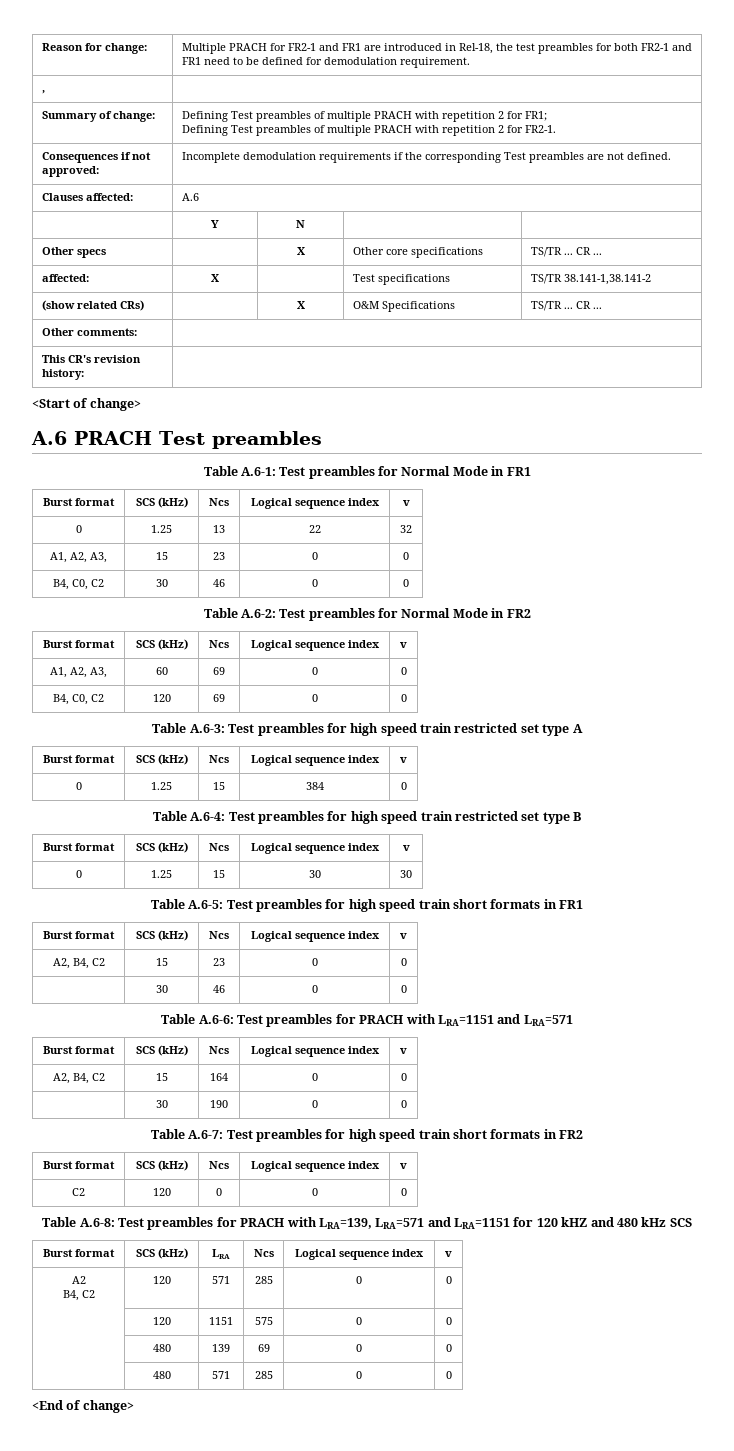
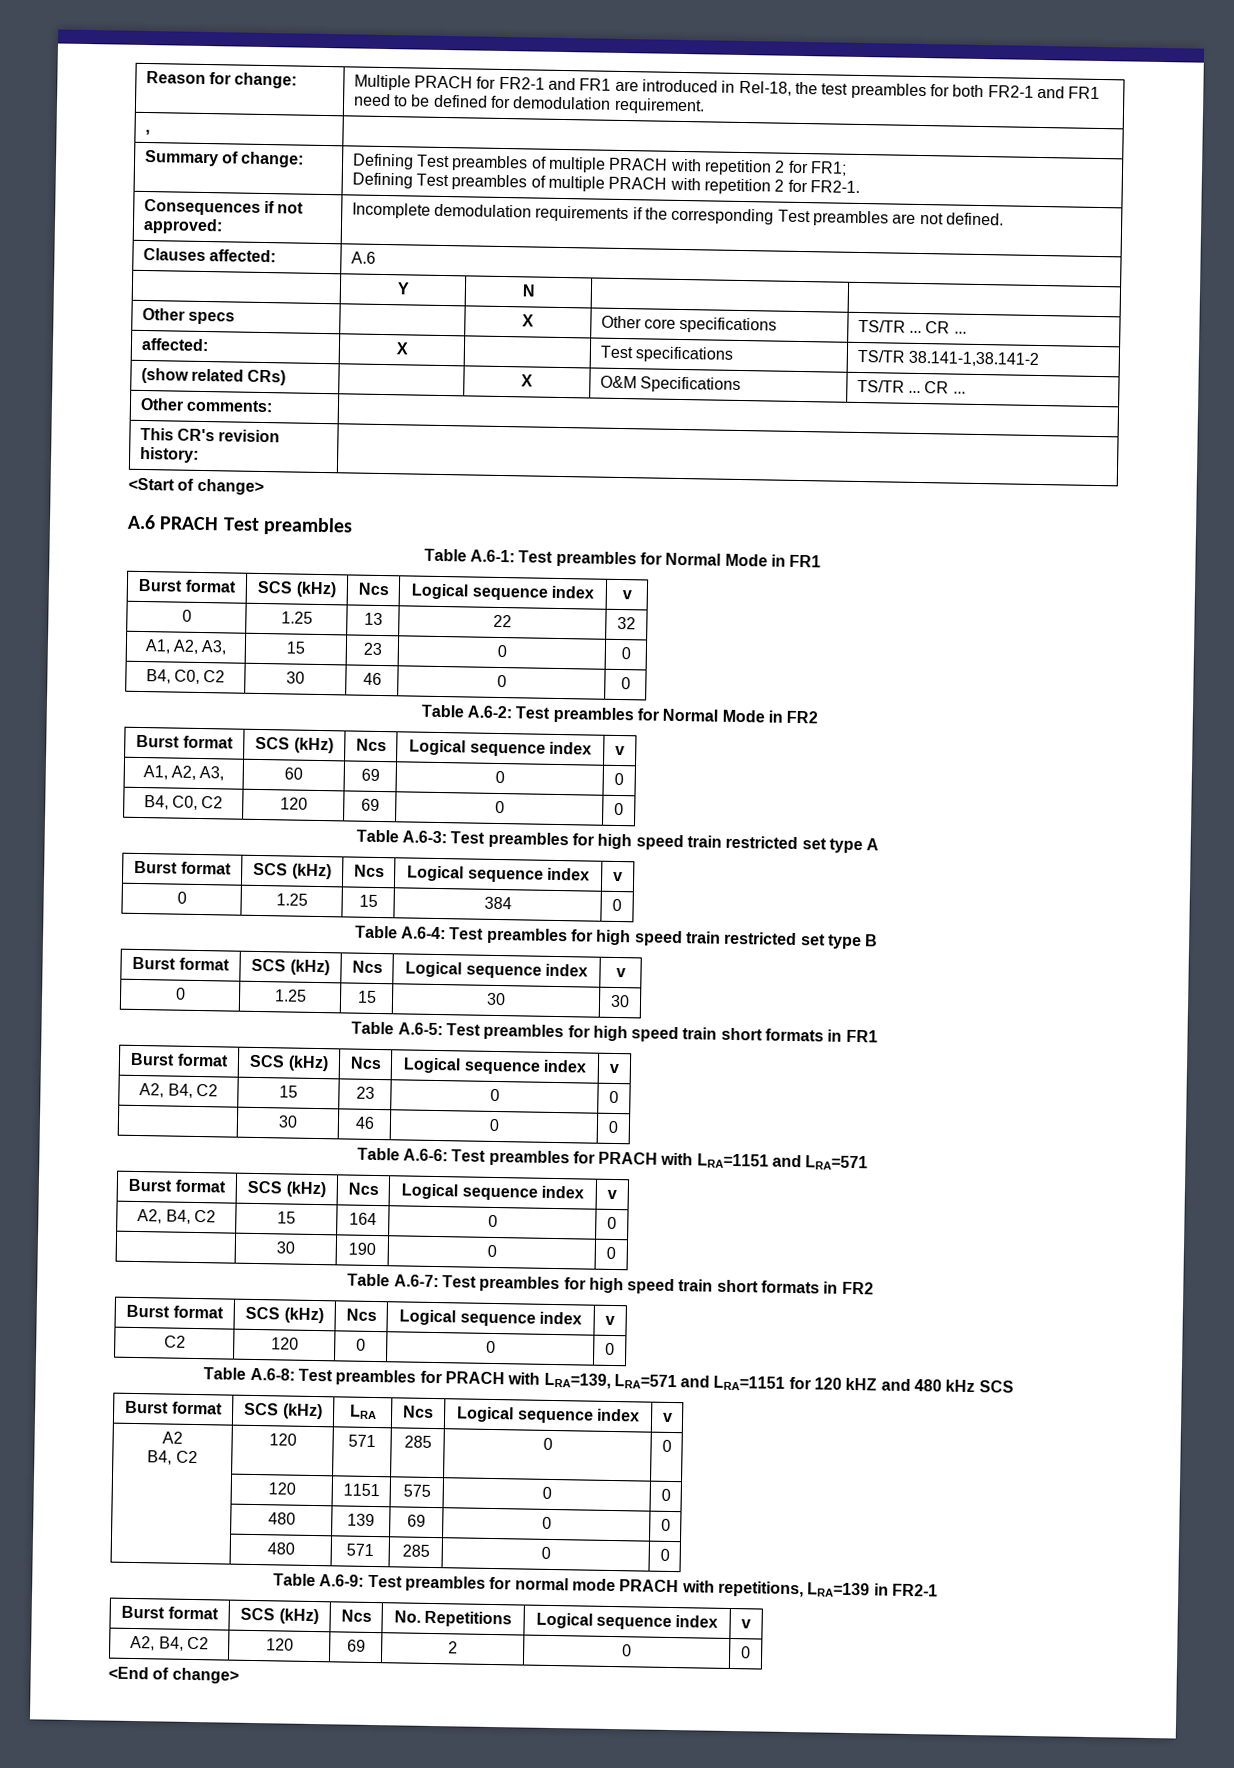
+ Table A.6-9: Test preambles for normal mode PRACH with repetitions, LRA=139 in FR2-1
+ Burst format | SCS (kHz) | Ncs | No. Repetitions | Logical sequence index | v
+ A2, B4, C2 | 120 | 69 | 2 | 0 | 0

